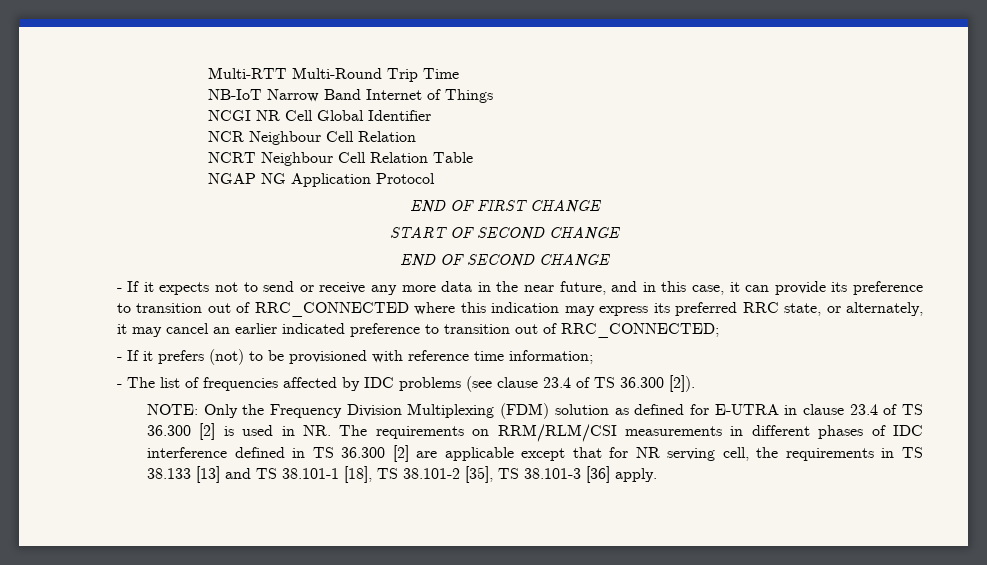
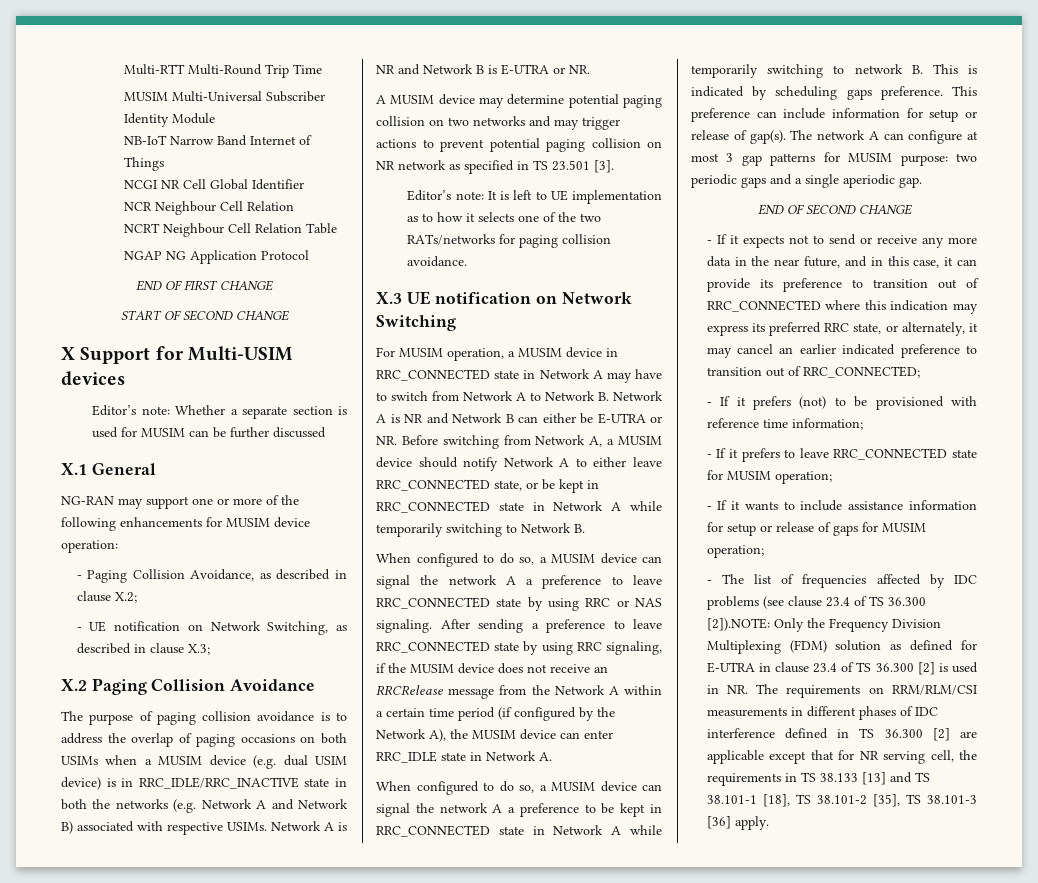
+ MUSIM Multi-Universal Subscriber Identity Module
+ X Support for Multi-USIM devices
+ Editor’s note: Whether a separate section is used for MUSIM can be further discussed
+ X.1 General
+ NG-RAN may support one or more of the following enhancements for MUSIM device operation:
+ - Paging Collision Avoidance, as described in clause X.2;
+ - UE notification on Network Switching, as described in clause X.3;
+ X.2 Paging Collision Avoidance
+ The purpose of paging collision avoidance is to address the overlap of paging occasions on both USIMs when a MUSIM device (e.g. dual USIM device) is in RRC_IDLE/RRC_INACTIVE state in both the networks (e.g. Network A and Network B) associated with respective USIMs. Network A is NR and Network B is E-UTRA or NR.
+ A MUSIM device may determine potential paging collision on two networks and may trigger actions to prevent potential paging collision on NR network as specified in TS 23.501 [3].
+ Editor’s note: It is left to UE implementation as to how it selects one of the two RATs/networks for paging collision avoidance.
+ X.3 UE notification on Network Switching
+ For MUSIM operation, a MUSIM device in RRC_CONNECTED state in Network A may have to switch from Network A to Network B. Network A is NR and Network B can either be E-UTRA or NR. Before switching from Network A, a MUSIM device should notify Network A to either leave RRC_CONNECTED state, or be kept in RRC_CONNECTED state in Network A while temporarily switching to Network B.
+ When configured to do so, a MUSIM device can signal the network A a preference to leave RRC_CONNECTED state by using RRC or NAS signaling. After sending a preference to leave RRC_CONNECTED state by using RRC signaling, if the MUSIM device does not receive an RRCRelease message from the Network A within a certain time period (if configured by the Network A), the MUSIM device can enter RRC_IDLE state in Network A.
+ When configured to do so, a MUSIM device can signal the network A a preference to be kept in RRC_CONNECTED state in Network A while temporarily switching to network B. This is indicated by scheduling gaps preference. This preference can include information for setup or release of gap(s). The network A can configure at most 3 gap patterns for MUSIM purpose: two periodic gaps and a single aperiodic gap.
+ - If it prefers to leave RRC_CONNECTED state for MUSIM operation;
+ - If it wants to include assistance information for setup or release of gaps for MUSIM operation;
- - The list of frequencies affected by IDC problems (see clause 23.4 of TS 36.300 [2]).
- NOTE:
+ - The list of frequencies affected by IDC problems (see clause 23.4 of TS 36.300 [2]).NOTE:

